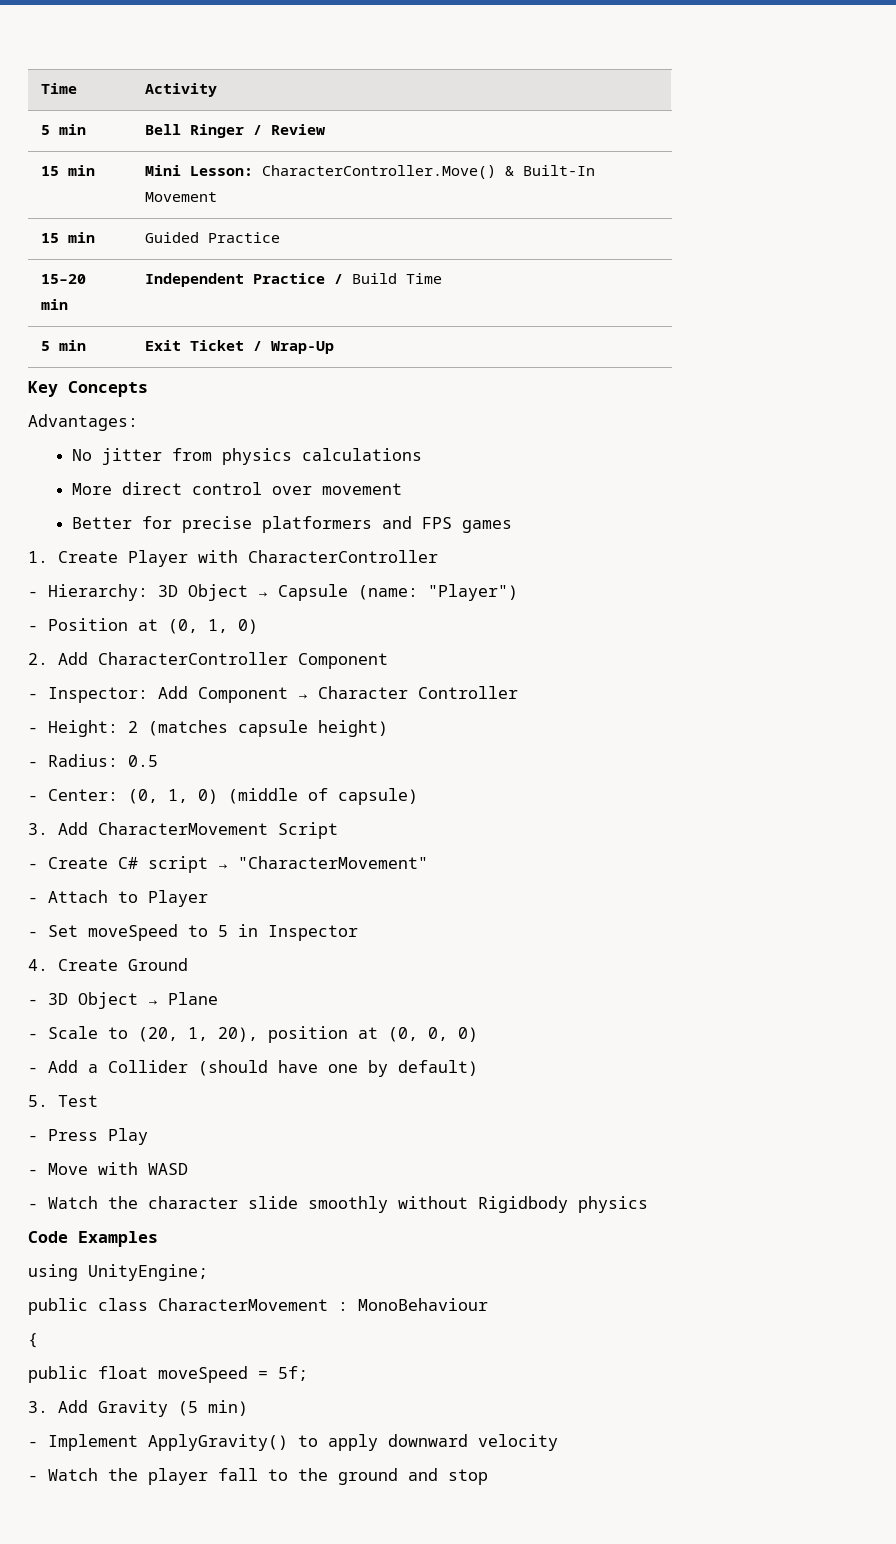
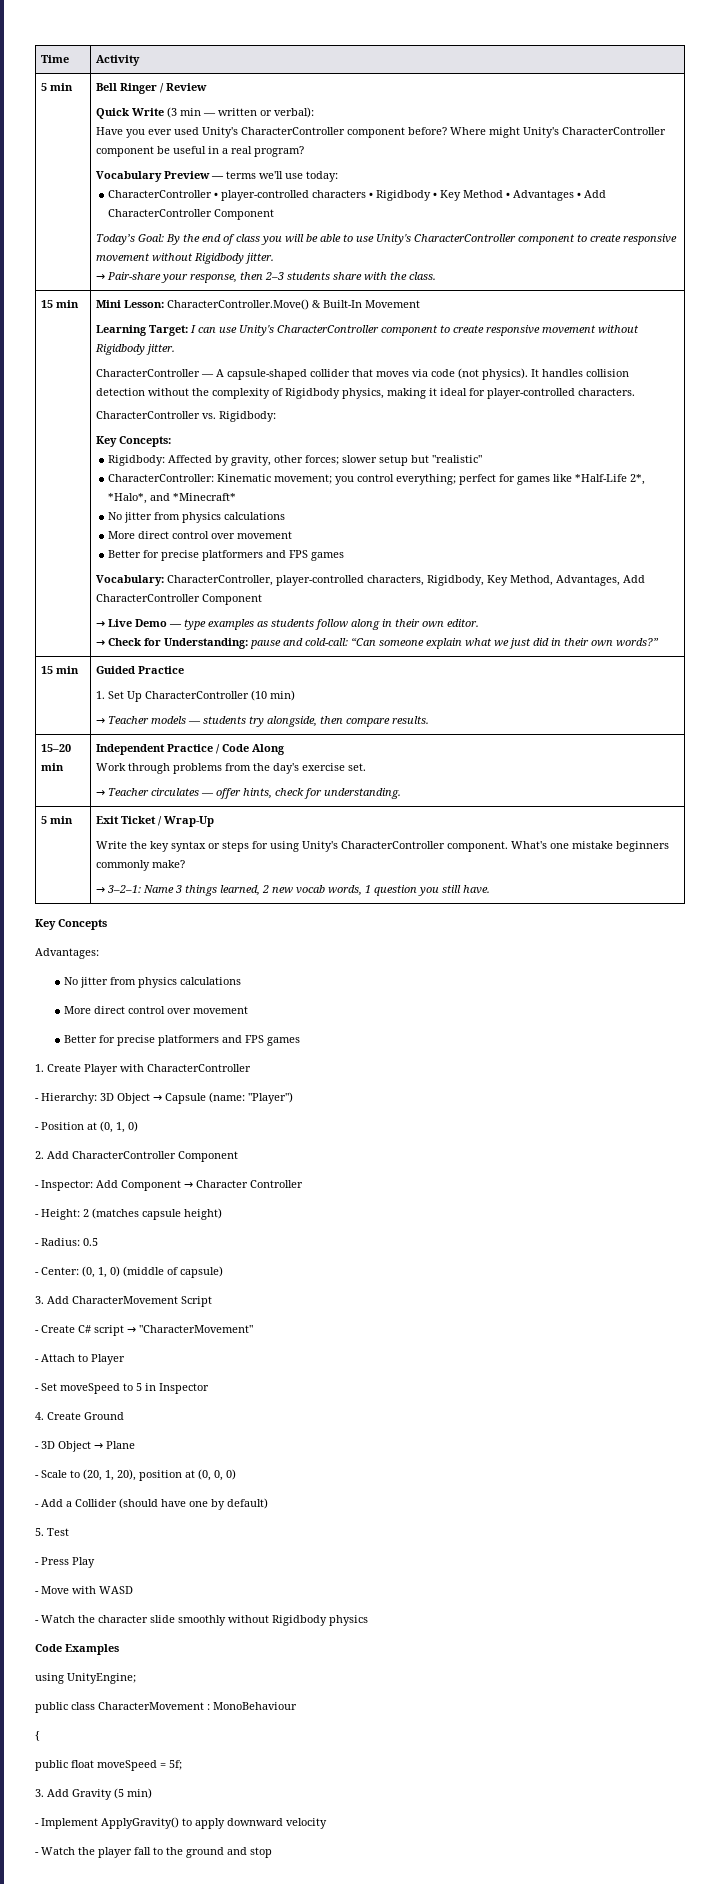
+ Quick Write (3 min — written or verbal):
+ Have you ever used Unity's CharacterController component before? Where might Unity's CharacterController component be useful in a real program?
+ Vocabulary Preview — terms we'll use today:
+ CharacterController • player-controlled characters • Rigidbody • Key Method • Advantages • Add CharacterController Component
+ Today’s Goal: By the end of class you will be able to use Unity's CharacterController component to create responsive movement without Rigidbody jitter.
+ → Pair-share your response, then 2–3 students share with the class.
+ Learning Target: I can use Unity's CharacterController component to create responsive movement without Rigidbody jitter.
+ CharacterController — A capsule-shaped collider that moves via code (not physics). It handles collision detection without the complexity of Rigidbody physics, making it ideal for player-controlled characters.
+ CharacterController vs. Rigidbody:
+ Key Concepts:
+ Rigidbody: Affected by gravity, other forces; slower setup but "realistic"
+ CharacterController: Kinematic movement; you control everything; perfect for games like *Half-Life 2*, *Halo*, and *Minecraft*
+ No jitter from physics calculations
+ More direct control over movement
+ Better for precise platformers and FPS games
+ Vocabulary: CharacterController, player-controlled characters, Rigidbody, Key Method, Advantages, Add CharacterController Component
+ → Live Demo — type examples as students follow along in their own editor.
+ → Check for Understanding: pause and cold-call: “Can someone explain what we just did in their own words?”
  15 min | Guided Practice
+ 1. Set Up CharacterController (10 min)
+ → Teacher models — students try alongside, then compare results.
- 15–20 min | Independent Practice / Build Time
+ 15–20 min | Independent Practice / Code Along
+ Work through problems from the day's exercise set.
+ → Teacher circulates — offer hints, check for understanding.
  5 min | Exit Ticket / Wrap-Up
+ Write the key syntax or steps for using Unity's CharacterController component. What's one mistake beginners commonly make?
+ → 3–2–1: Name 3 things learned, 2 new vocab words, 1 question you still have.

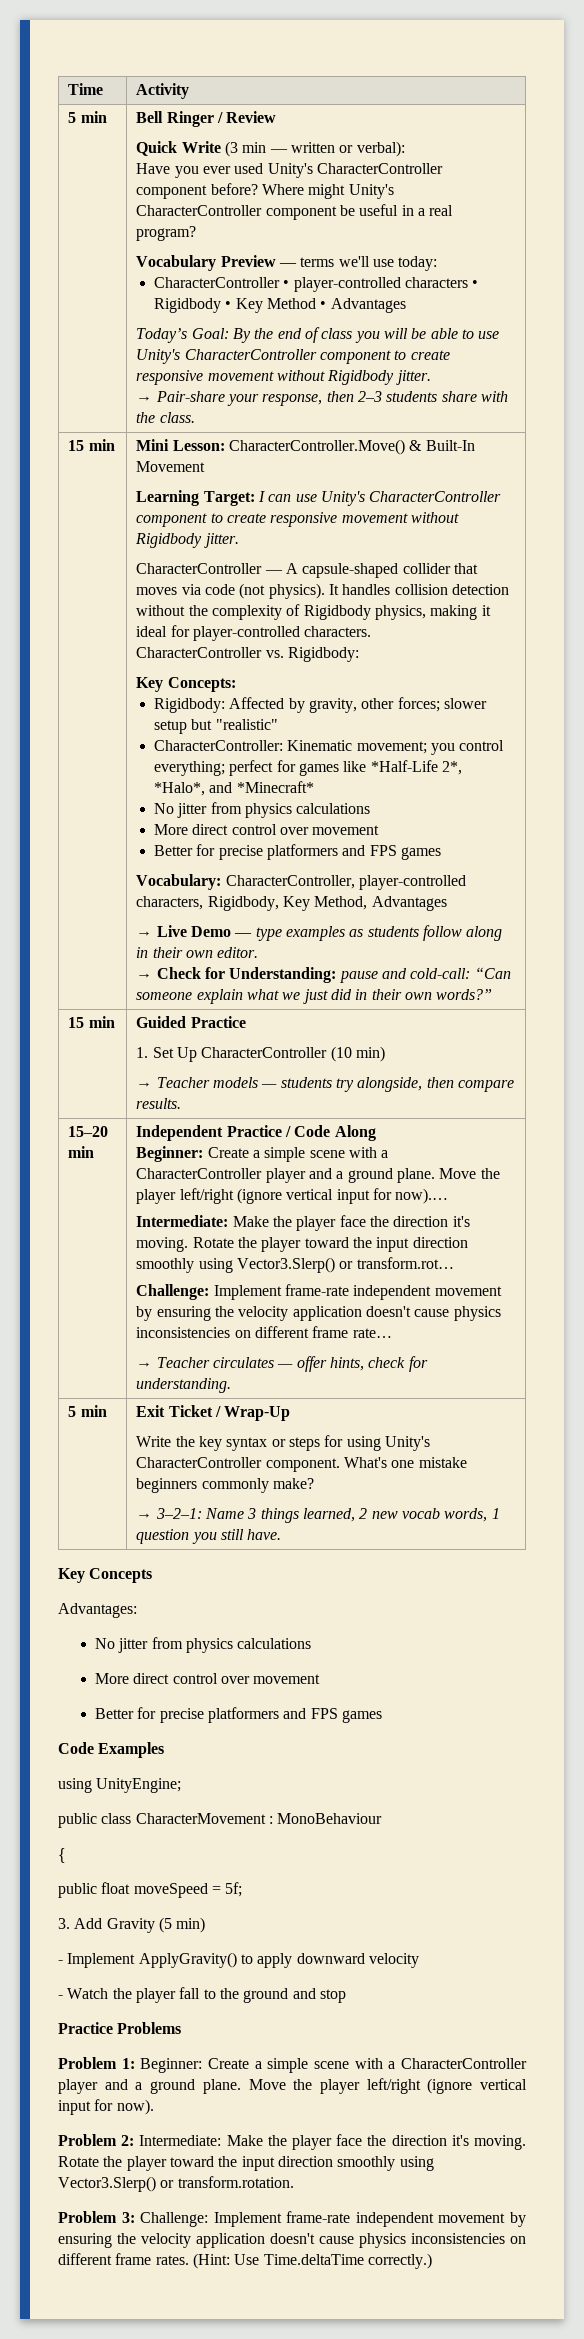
- CharacterController • player-controlled characters • Rigidbody • Key Method • Advantages • Add CharacterController Component
+ CharacterController • player-controlled characters • Rigidbody • Key Method • Advantages
- Vocabulary: CharacterController, player-controlled characters, Rigidbody, Key Method, Advantages, Add CharacterController Component
+ Vocabulary: CharacterController, player-controlled characters, Rigidbody, Key Method, Advantages
- Work through problems from the day's exercise set.
+ Beginner: Create a simple scene with a CharacterController player and a ground plane. Move the player left/right (ignore vertical input for now).…
+ Intermediate: Make the player face the direction it's moving. Rotate the player toward the input direction smoothly using Vector3.Slerp() or transform.rot…
+ Challenge: Implement frame-rate independent movement by ensuring the velocity application doesn't cause physics inconsistencies on different frame rate…
- 1. Create Player with CharacterController
- - Hierarchy: 3D Object → Capsule (name: "Player")
- - Position at (0, 1, 0)
- 2. Add CharacterController Component
- - Inspector: Add Component → Character Controller
- - Height: 2 (matches capsule height)
- - Radius: 0.5
- - Center: (0, 1, 0) (middle of capsule)
- 3. Add CharacterMovement Script
- - Create C# script → "CharacterMovement"
- - Attach to Player
- - Set moveSpeed to 5 in Inspector
- 4. Create Ground
- - 3D Object → Plane
- - Scale to (20, 1, 20), position at (0, 0, 0)
- - Add a Collider (should have one by default)
- 5. Test
- - Press Play
- - Move with WASD
- - Watch the character slide smoothly without Rigidbody physics
+ Practice Problems
+ Problem 1: Beginner: Create a simple scene with a CharacterController player and a ground plane. Move the player left/right (ignore vertical input for now).
+ Problem 2: Intermediate: Make the player face the direction it's moving. Rotate the player toward the input direction smoothly using Vector3.Slerp() or transform.rotation.
+ Problem 3: Challenge: Implement frame-rate independent movement by ensuring the velocity application doesn't cause physics inconsistencies on different frame rates. (Hint: Use Time.deltaTime correctly.)

